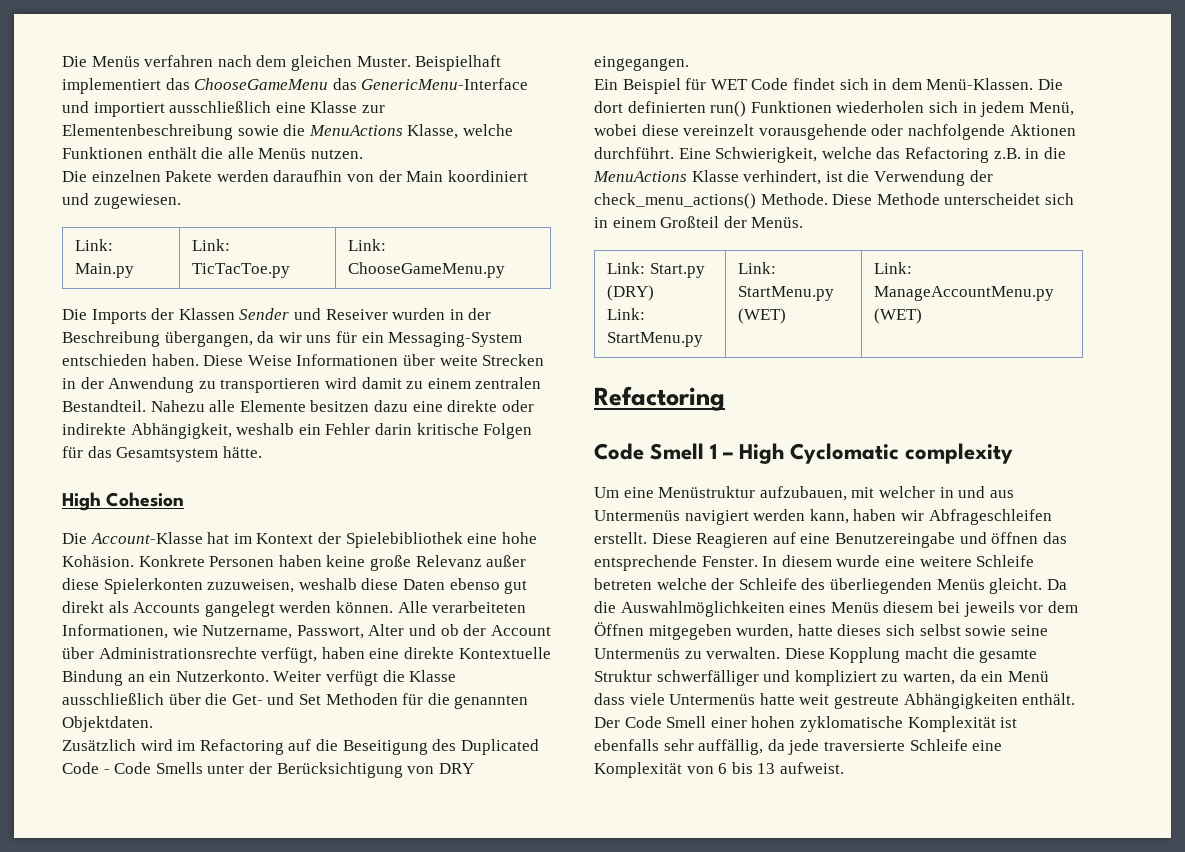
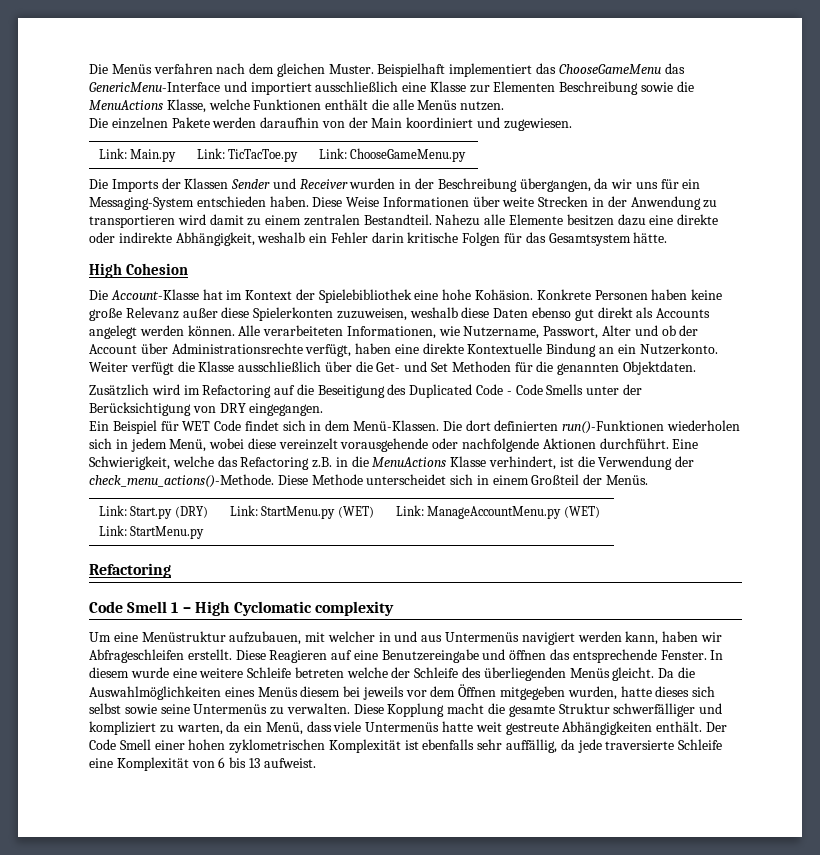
- Beispielhaft implementiert das ChooseGameMenu das GenericMenu-Interface und importiert ausschließlich eine Klasse zur Elementenbeschreibung sowie die MenuActions Klasse, welche Funktionen enthält die alle Menüs nutzen.
+ Beispielhaft implementiert das ChooseGameMenu das GenericMenu-Interface und importiert ausschließlich eine Klasse zur Elementen Beschreibung sowie die MenuActions Klasse, welche Funktionen enthält die alle Menüs nutzen.
- Die Imports der Klassen Sender und Reseiver wurden in der Beschreibung übergangen, da wir uns für ein Messaging-System entschieden haben.
+ Die Imports der Klassen Sender und Receiver wurden in der Beschreibung übergangen, da wir uns für ein Messaging-System entschieden haben.
- Konkrete Personen haben keine große Relevanz außer diese Spielerkonten zuzuweisen, weshalb diese Daten ebenso gut direkt als Accounts gangelegt werden können.
+ Konkrete Personen haben keine große Relevanz außer diese Spielerkonten zuzuweisen, weshalb diese Daten ebenso gut direkt als Accounts angelegt werden können.
- Die dort definierten run() Funktionen wiederholen sich in jedem Menü, wobei diese vereinzelt vorausgehende oder nachfolgende Aktionen durchführt.
+ Die dort definierten run()-Funktionen wiederholen sich in jedem Menü, wobei diese vereinzelt vorausgehende oder nachfolgende Aktionen durchführt.
- Eine Schwierigkeit, welche das Refactoring z.B. in die MenuActions Klasse verhindert, ist die Verwendung der check_menu_actions() Methode.
+ Eine Schwierigkeit, welche das Refactoring z.B. in die MenuActions Klasse verhindert, ist die Verwendung der check_menu_actions()-Methode.
- Diese Kopplung macht die gesamte Struktur schwerfälliger und kompliziert zu warten, da ein Menü dass viele Untermenüs hatte weit gestreute Abhängigkeiten enthält.
+ Diese Kopplung macht die gesamte Struktur schwerfälliger und kompliziert zu warten, da ein Menü, dass viele Untermenüs hatte weit gestreute Abhängigkeiten enthält.
- Der Code Smell einer hohen zyklomatische Komplexität ist ebenfalls sehr auffällig, da jede traversierte Schleife eine Komplexität von 6 bis 13 aufweist.
+ Der Code Smell einer hohen zyklometrischen Komplexität ist ebenfalls sehr auffällig, da jede traversierte Schleife eine Komplexität von 6 bis 13 aufweist.

